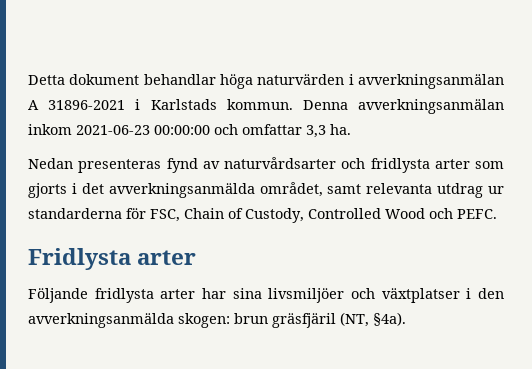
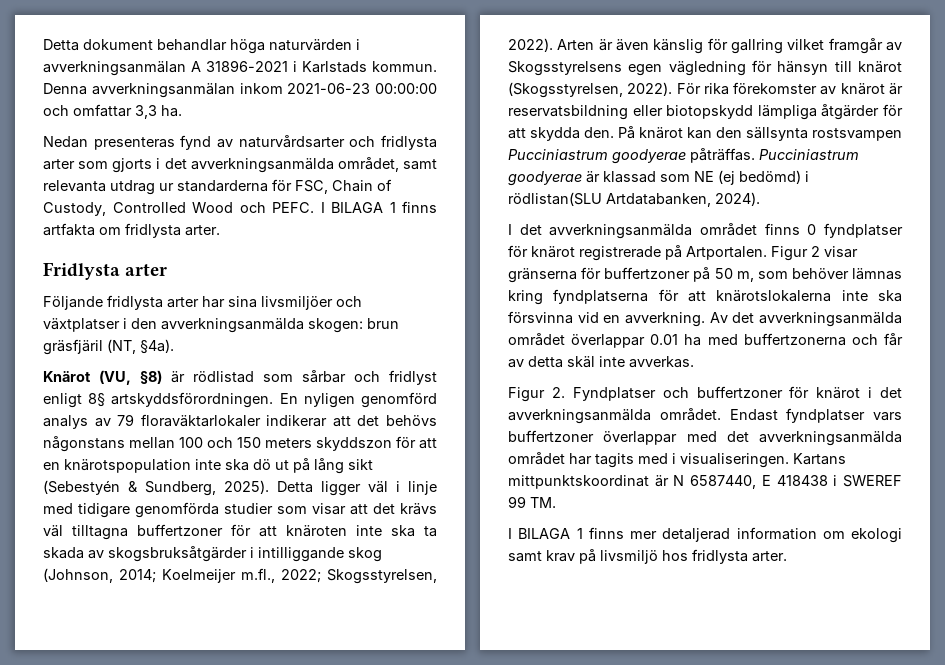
+ I BILAGA 1 finns artfakta om fridlysta arter.
+ Knärot (VU, §8) är rödlistad som sårbar och fridlyst enligt 8§ artskyddsförordningen. En nyligen genomförd analys av 79 floraväktarlokaler indikerar att det behövs någonstans mellan 100 och 150 meters skyddszon för att en knärotspopulation inte ska dö ut på lång sikt (Sebestyén & Sundberg, 2025). Detta ligger väl i linje med tidigare genomförda studier som visar att det krävs väl tilltagna buffertzoner för att knäroten inte ska ta skada av skogsbruksåtgärder i intilliggande skog (Johnson, 2014; Koelmeijer m.fl., 2022; Skogsstyrelsen, 2022). Arten är även känslig för gallring vilket framgår av Skogsstyrelsens egen vägledning för hänsyn till knärot (Skogsstyrelsen, 2022). För rika förekomster av knärot är reservatsbildning eller biotopskydd lämpliga åtgärder för att skydda den. På knärot kan den sällsynta rostsvampen Pucciniastrum goodyerae påträffas. Pucciniastrum goodyerae är klassad som NE (ej bedömd) i rödlistan(SLU Artdatabanken, 2024).
+ I det avverkningsanmälda området finns 0 fyndplatser för knärot registrerade på Artportalen. Figur 2 visar gränserna för buffertzoner på 50 m, som behöver lämnas kring fyndplatserna för att knärotslokalerna inte ska försvinna vid en avverkning. Av det avverkningsanmälda området överlappar 0.01 ha med buffertzonerna och får av detta skäl inte avverkas.
+ Figur 2. Fyndplatser och buffertzoner för knärot i det avverkningsanmälda området. Endast fyndplatser vars buffertzoner överlappar med det avverkningsanmälda området har tagits med i visualiseringen. Kartans mittpunktskoordinat är N 6587440, E 418438 i SWEREF 99 TM.
+ I BILAGA 1 finns mer detaljerad information om ekologi samt krav på livsmiljö hos fridlysta arter.

